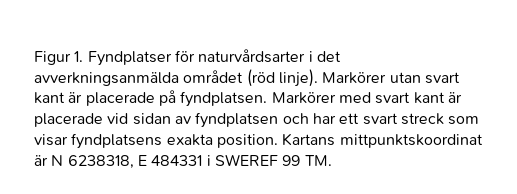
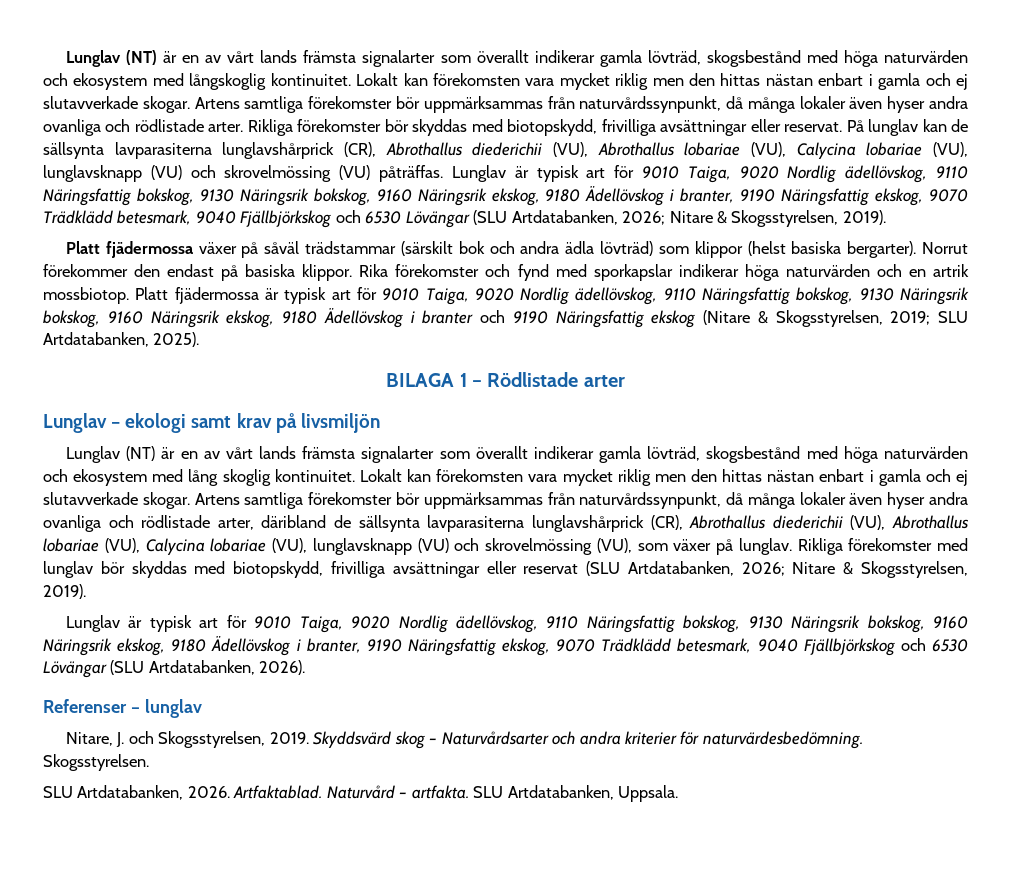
- Figur 1. Fyndplatser för naturvårdsarter i det avverkningsanmälda området (röd linje). Markörer utan svart kant är placerade på fyndplatsen. Markörer med svart kant är placerade vid sidan av fyndplatsen och har ett svart streck som visar fyndplatsens exakta position. Kartans mittpunktskoordinat är N 6238318, E 484331 i SWEREF 99 TM.
+ Lunglav (NT) är en av vårt lands främsta signalarter som överallt indikerar gamla lövträd, skogsbestånd med höga naturvärden och ekosystem med långskoglig kontinuitet. Lokalt kan förekomsten vara mycket riklig men den hittas nästan enbart i gamla och ej slutavverkade skogar. Artens samtliga förekomster bör uppmärksammas från naturvårdssynpunkt, då många lokaler även hyser andra ovanliga och rödlistade arter. Rikliga förekomster bör skyddas med biotopskydd, frivilliga avsättningar eller reservat. På lunglav kan de sällsynta lavparasiterna lunglavshårprick (CR), Abrothallus diederichii (VU), Abrothallus lobariae (VU), Calycina lobariae (VU), lunglavsknapp (VU) och skrovelmössing (VU) påträffas. Lunglav är typisk art för 9010 Taiga, 9020 Nordlig ädellövskog, 9110 Näringsfattig bokskog, 9130 Näringsrik bokskog, 9160 Näringsrik ekskog, 9180 Ädellövskog i branter, 9190 Näringsfattig ekskog, 9070 Trädklädd betesmark, 9040 Fjällbjörkskog och 6530 Lövängar (SLU Artdatabanken, 2026; Nitare & Skogsstyrelsen, 2019).
+ Platt fjädermossa växer på såväl trädstammar (särskilt bok och andra ädla lövträd) som klippor (helst basiska bergarter). Norrut förekommer den endast på basiska klippor. Rika förekomster och fynd med sporkapslar indikerar höga naturvärden och en artrik mossbiotop. Platt fjädermossa är typisk art för 9010 Taiga, 9020 Nordlig ädellövskog, 9110 Näringsfattig bokskog, 9130 Näringsrik bokskog, 9160 Näringsrik ekskog, 9180 Ädellövskog i branter och 9190 Näringsfattig ekskog (Nitare & Skogsstyrelsen, 2019; SLU Artdatabanken, 2025).
+ BILAGA 1 – Rödlistade arter
+ Lunglav – ekologi samt krav på livsmiljön
+ Lunglav (NT) är en av vårt lands främsta signalarter som överallt indikerar gamla lövträd, skogsbestånd med höga naturvärden och ekosystem med lång skoglig kontinuitet. Lokalt kan förekomsten vara mycket riklig men den hittas nästan enbart i gamla och ej slutavverkade skogar. Artens samtliga förekomster bör uppmärksammas från naturvårdssynpunkt, då många lokaler även hyser andra ovanliga och rödlistade arter, däribland de sällsynta lavparasiterna lunglavshårprick (CR), Abrothallus diederichii (VU), Abrothallus lobariae (VU), Calycina lobariae (VU), lunglavsknapp (VU) och skrovelmössing (VU), som växer på lunglav. Rikliga förekomster med lunglav bör skyddas med biotopskydd, frivilliga avsättningar eller reservat (SLU Artdatabanken, 2026; Nitare & Skogsstyrelsen, 2019).
+ Lunglav är typisk art för 9010 Taiga, 9020 Nordlig ädellövskog, 9110 Näringsfattig bokskog, 9130 Näringsrik bokskog, 9160 Näringsrik ekskog, 9180 Ädellövskog i branter, 9190 Näringsfattig ekskog, 9070 Trädklädd betesmark, 9040 Fjällbjörkskog och 6530 Lövängar (SLU Artdatabanken, 2026).
+ Referenser – lunglav
+ Nitare, J. och Skogsstyrelsen, 2019. Skyddsvärd skog – Naturvårdsarter och andra kriterier för naturvärdesbedömning. Skogsstyrelsen.
+ SLU Artdatabanken, 2026. Artfaktablad. Naturvård – artfakta. SLU Artdatabanken, Uppsala.

